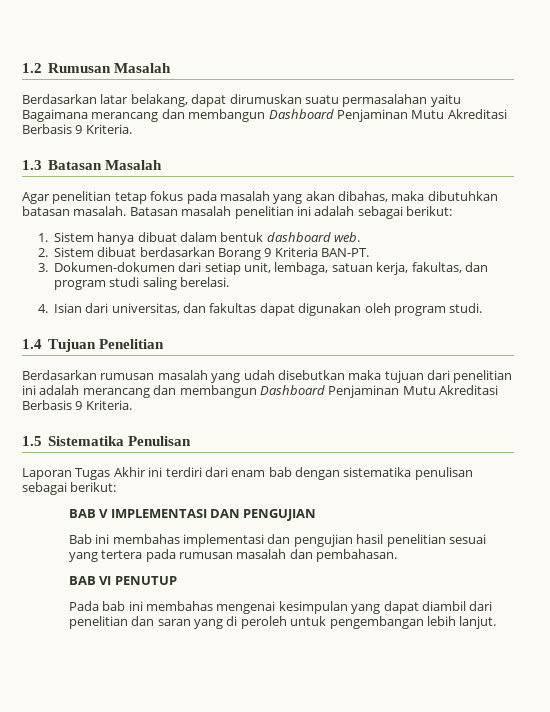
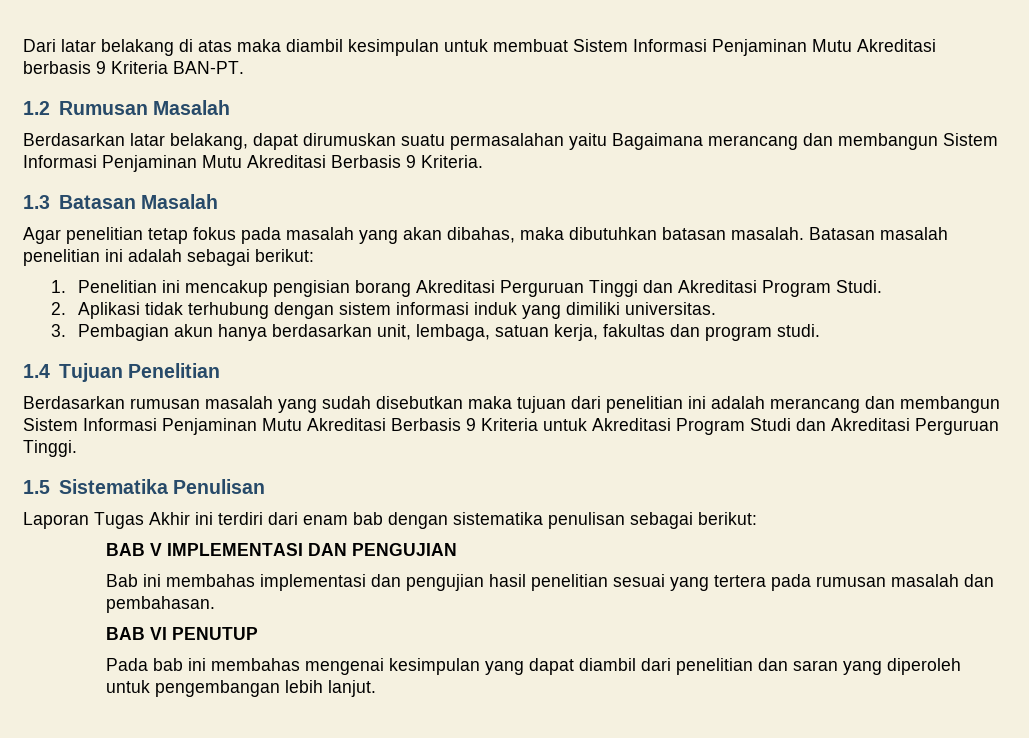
+ Dari latar belakang di atas maka diambil kesimpulan untuk membuat Sistem Informasi Penjaminan Mutu Akreditasi berbasis 9 Kriteria BAN-PT.
- Berdasarkan latar belakang, dapat dirumuskan suatu permasalahan yaitu Bagaimana merancang dan membangun Dashboard Penjaminan Mutu Akreditasi Berbasis 9 Kriteria.
+ Berdasarkan latar belakang, dapat dirumuskan suatu permasalahan yaitu Bagaimana merancang dan membangun Sistem Informasi Penjaminan Mutu Akreditasi Berbasis 9 Kriteria.
- 1. Sistem hanya dibuat dalam bentuk dashboard web.
- 2. Sistem dibuat berdasarkan Borang 9 Kriteria BAN-PT.
- 3. Dokumen-dokumen dari setiap unit, lembaga, satuan kerja, fakultas, dan program studi saling berelasi.
- 4. Isian dari universitas, dan fakultas dapat digunakan oleh program studi.
+ 1. Penelitian ini mencakup pengisian borang Akreditasi Perguruan Tinggi dan Akreditasi Program Studi.
+ 2. Aplikasi tidak terhubung dengan sistem informasi induk yang dimiliki universitas.
+ 3. Pembagian akun hanya berdasarkan unit, lembaga, satuan kerja, fakultas dan program studi.
- Berdasarkan rumusan masalah yang udah disebutkan maka tujuan dari penelitian ini adalah merancang dan membangun Dashboard Penjaminan Mutu Akreditasi Berbasis 9 Kriteria.
+ Berdasarkan rumusan masalah yang sudah disebutkan maka tujuan dari penelitian ini adalah merancang dan membangun Sistem Informasi Penjaminan Mutu Akreditasi Berbasis 9 Kriteria untuk Akreditasi Program Studi dan Akreditasi Perguruan Tinggi.
- Pada bab ini membahas mengenai kesimpulan yang dapat diambil dari penelitian dan saran yang di peroleh untuk pengembangan lebih lanjut.
+ Pada bab ini membahas mengenai kesimpulan yang dapat diambil dari penelitian dan saran yang diperoleh untuk pengembangan lebih lanjut.

